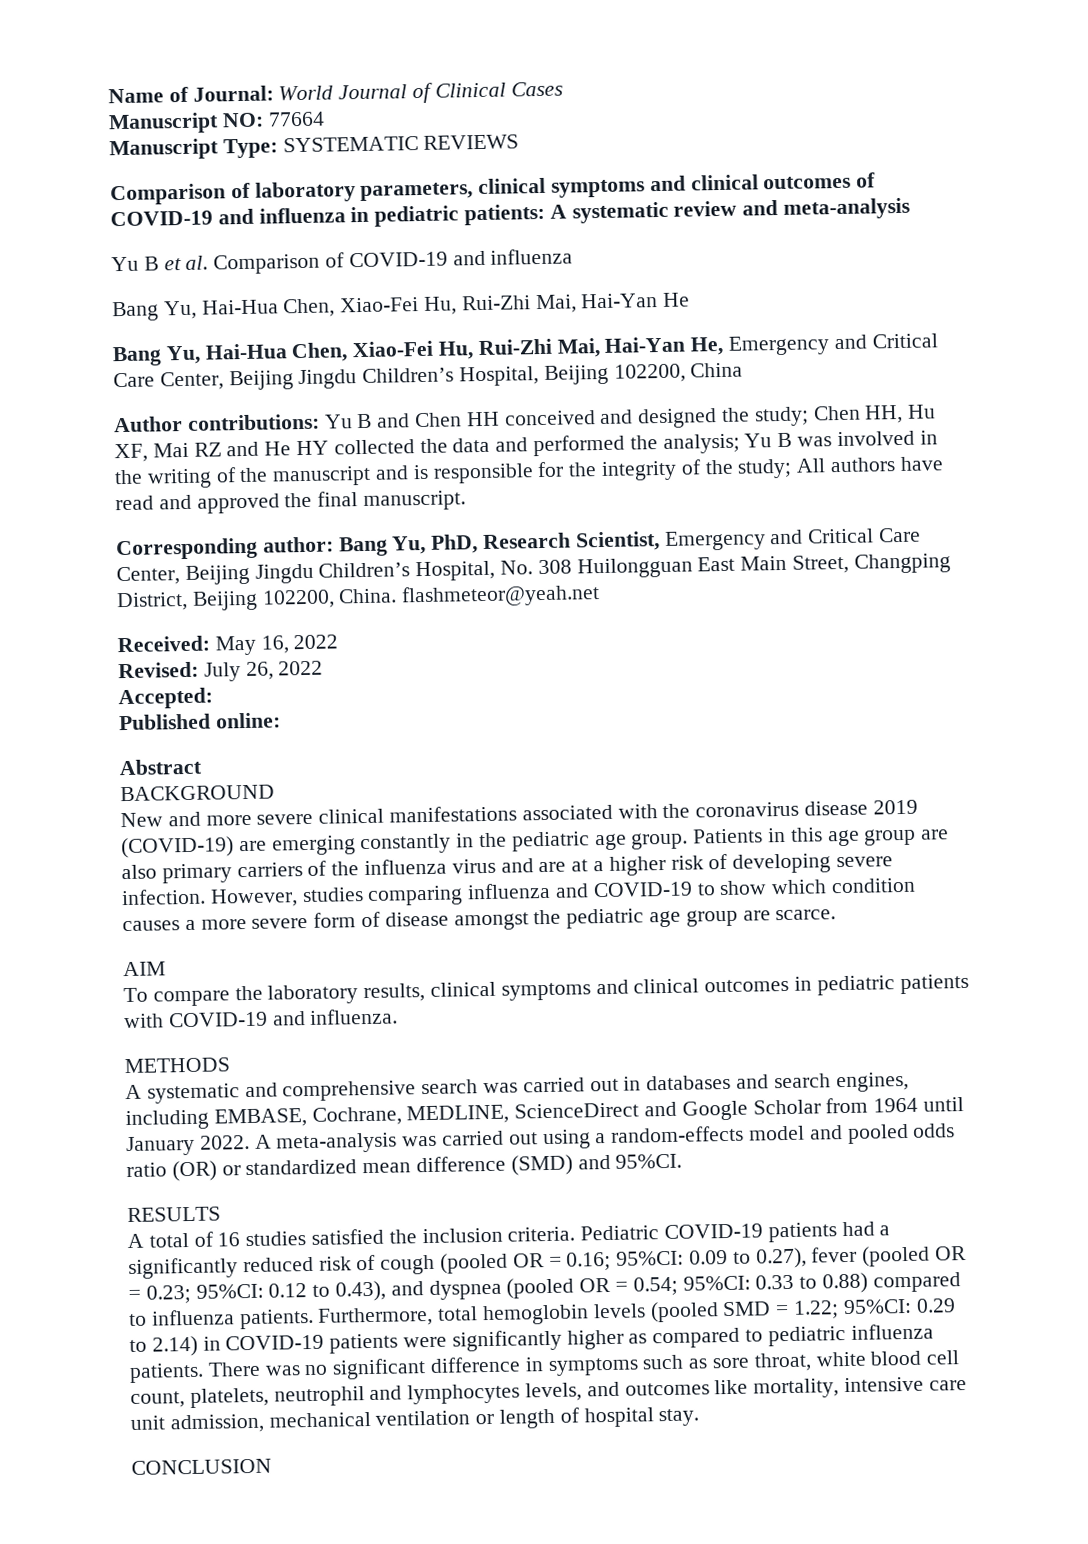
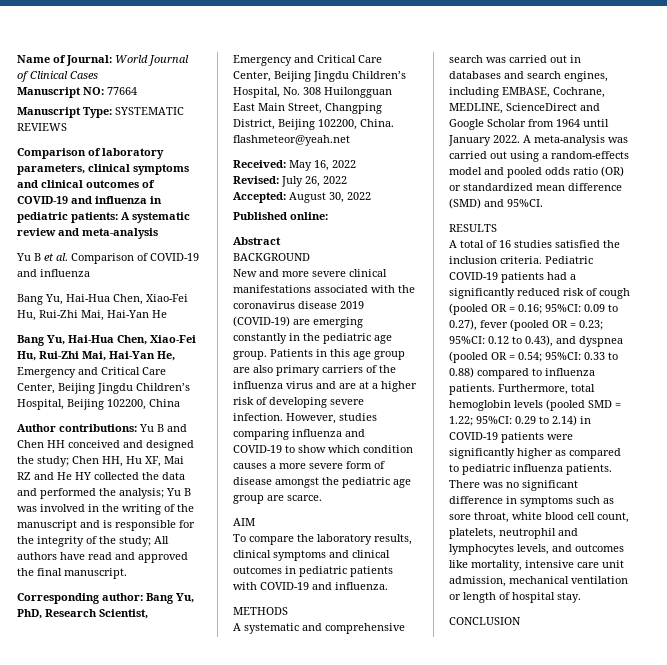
- Accepted:
+ Accepted: August 30, 2022

